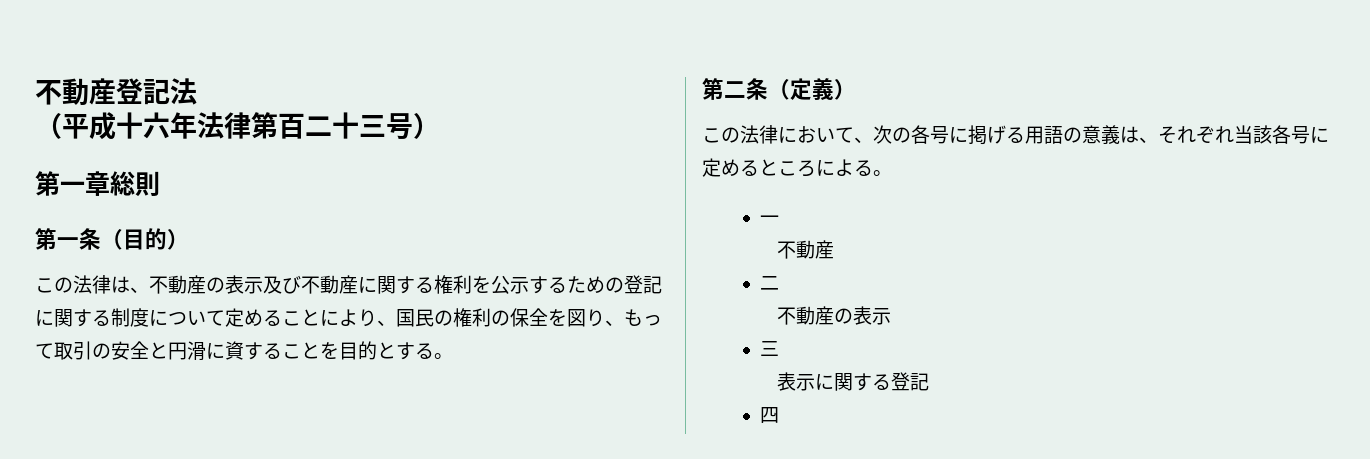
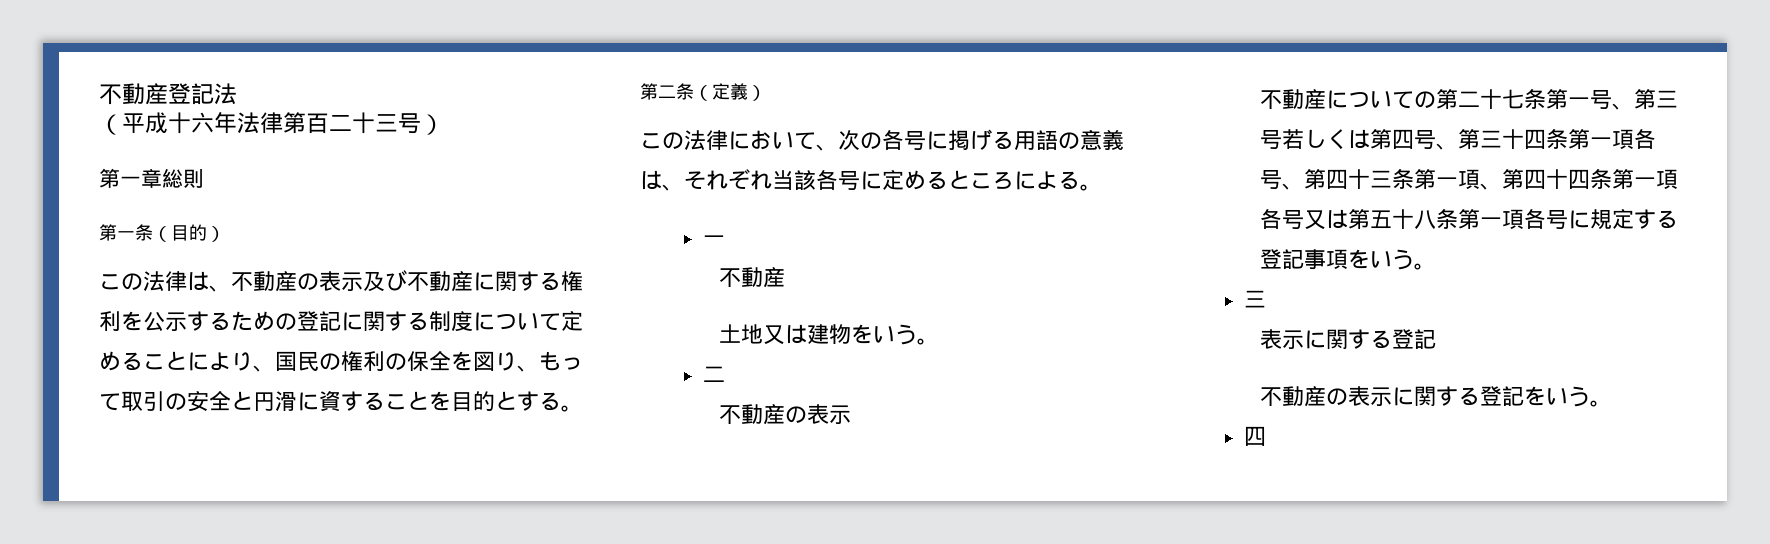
+ 土地又は建物をいう。
+ 不動産についての第二十七条第一号、第三号若しくは第四号、第三十四条第一項各号、第四十三条第一項、第四十四条第一項各号又は第五十八条第一項各号に規定する登記事項をいう。
+ 不動産の表示に関する登記をいう。

